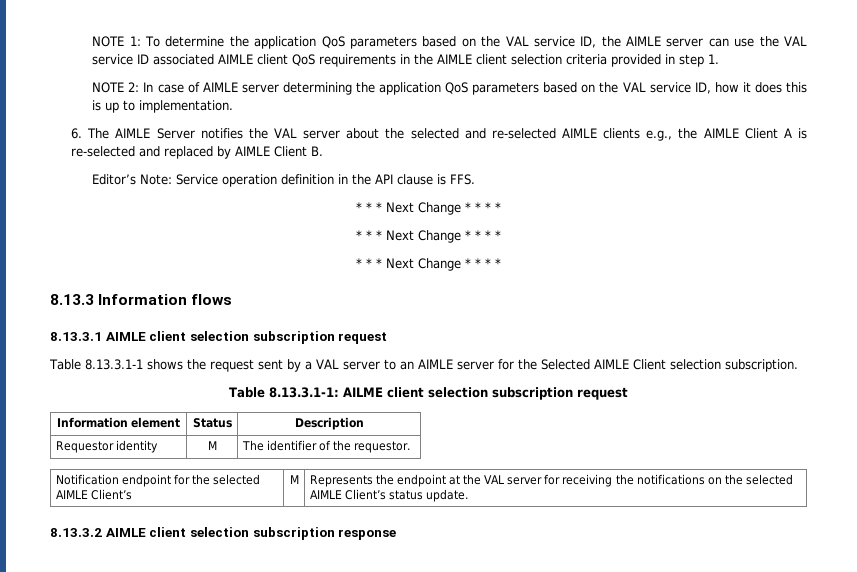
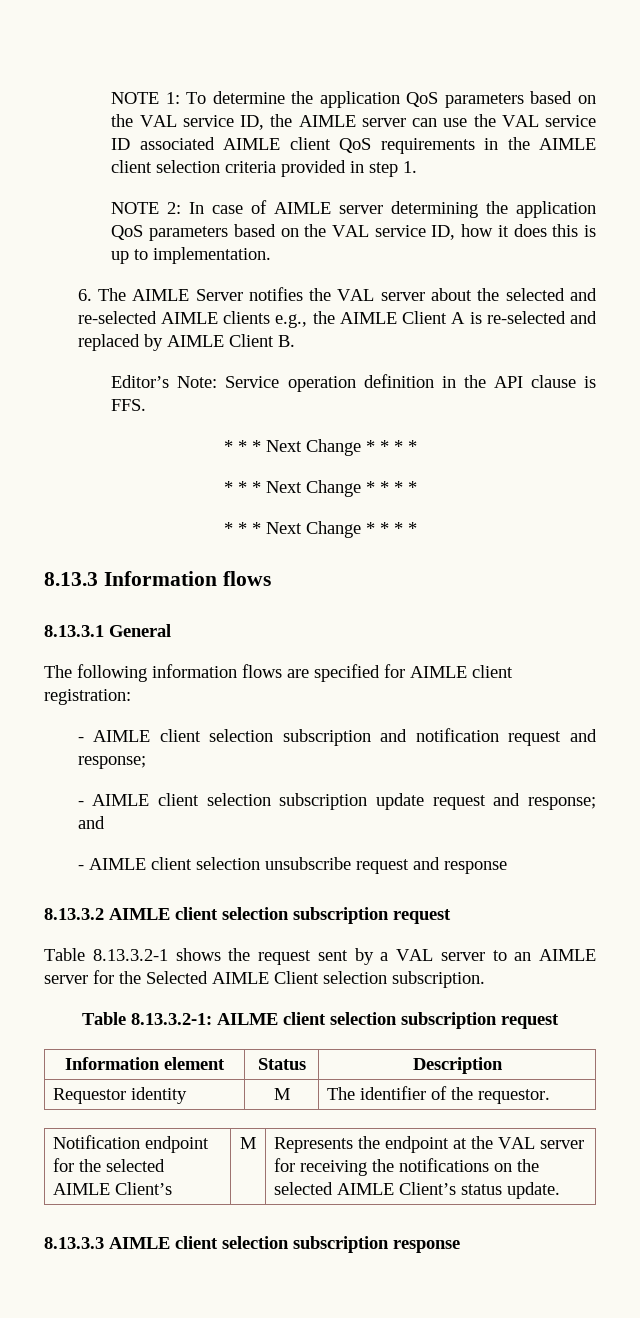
- 8.13.3.1 AIMLE client selection subscription request
+ 8.13.3.1 General
+ The following information flows are specified for AIMLE client registration:
+ - AIMLE client selection subscription and notification request and response;
+ - AIMLE client selection subscription update request and response; and
+ - AIMLE client selection unsubscribe request and response
+ 8.13.3.2 AIMLE client selection subscription request
- Table 8.13.3.1-1 shows the request sent by a VAL server to an AIMLE server for the Selected AIMLE Client selection subscription.
+ Table 8.13.3.2-1 shows the request sent by a VAL server to an AIMLE server for the Selected AIMLE Client selection subscription.
- Table 8.13.3.1-1: AILME client selection subscription request
+ Table 8.13.3.2-1: AILME client selection subscription request
- 8.13.3.2 AIMLE client selection subscription response
+ 8.13.3.3 AIMLE client selection subscription response

